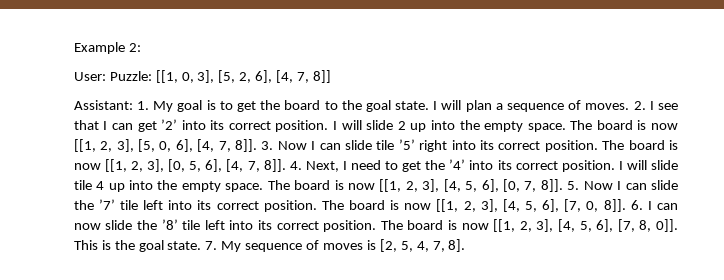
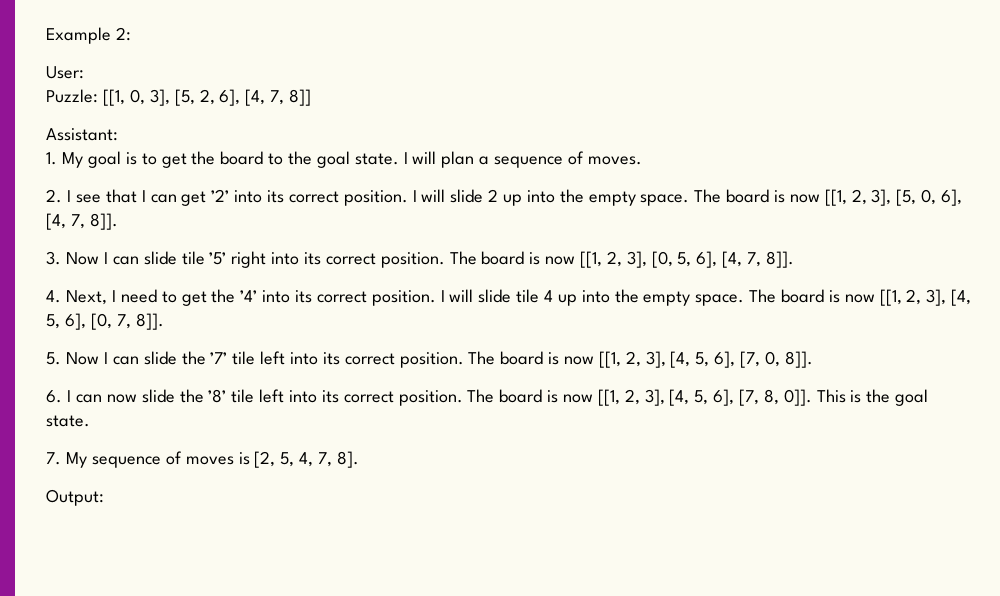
- User: Puzzle: [[1, 0, 3], [5, 2, 6], [4, 7, 8]]
+ User:
+ Puzzle: [[1, 0, 3], [5, 2, 6], [4, 7, 8]]
- Assistant: 1. My goal is to get the board to the goal state.
+ Assistant:
+ 1. My goal is to get the board to the goal state.
- I will plan a sequence of moves. 2. I see that I can get ’2’ into its correct position.
+ I will plan a sequence of moves.
+ 2. I see that I can get ’2’ into its correct position.
- The board is now [[1, 2, 3], [5, 0, 6], [4, 7, 8]]. 3. Now I can slide tile ’5’ right into its correct position.
+ The board is now [[1, 2, 3], [5, 0, 6], [4, 7, 8]].
+ 3. Now I can slide tile ’5’ right into its correct position.
- The board is now [[1, 2, 3], [0, 5, 6], [4, 7, 8]]. 4. Next, I need to get the ’4’ into its correct position.
+ The board is now [[1, 2, 3], [0, 5, 6], [4, 7, 8]].
+ 4. Next, I need to get the ’4’ into its correct position.
- The board is now [[1, 2, 3], [4, 5, 6], [0, 7, 8]]. 5. Now I can slide the ’7’ tile left into its correct position.
+ The board is now [[1, 2, 3], [4, 5, 6], [0, 7, 8]].
+ 5. Now I can slide the ’7’ tile left into its correct position.
- The board is now [[1, 2, 3], [4, 5, 6], [7, 0, 8]]. 6. I can now slide the ’8’ tile left into its correct position.
+ The board is now [[1, 2, 3], [4, 5, 6], [7, 0, 8]].
+ 6. I can now slide the ’8’ tile left into its correct position.
- This is the goal state. 7. My sequence of moves is [2, 5, 4, 7, 8].
+ This is the goal state.
+ 7. My sequence of moves is [2, 5, 4, 7, 8].
+ Output:

